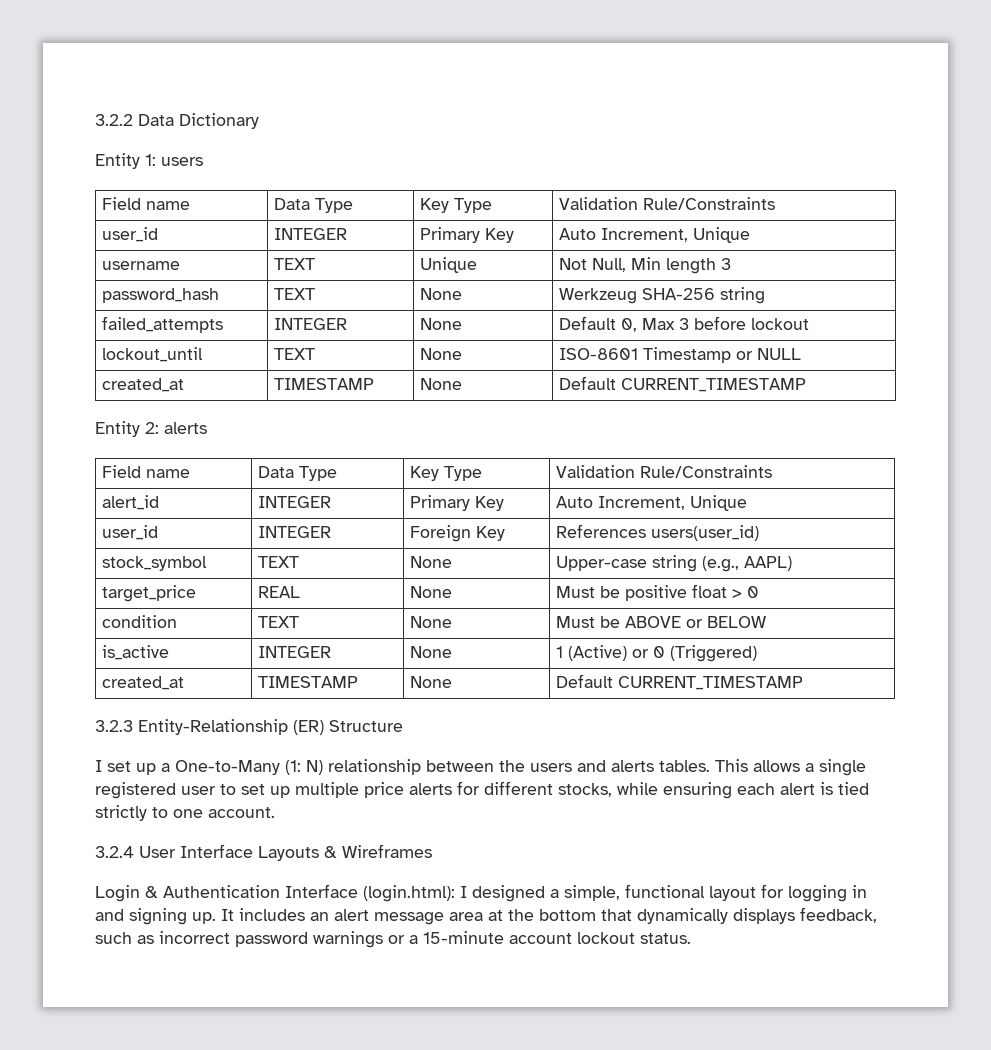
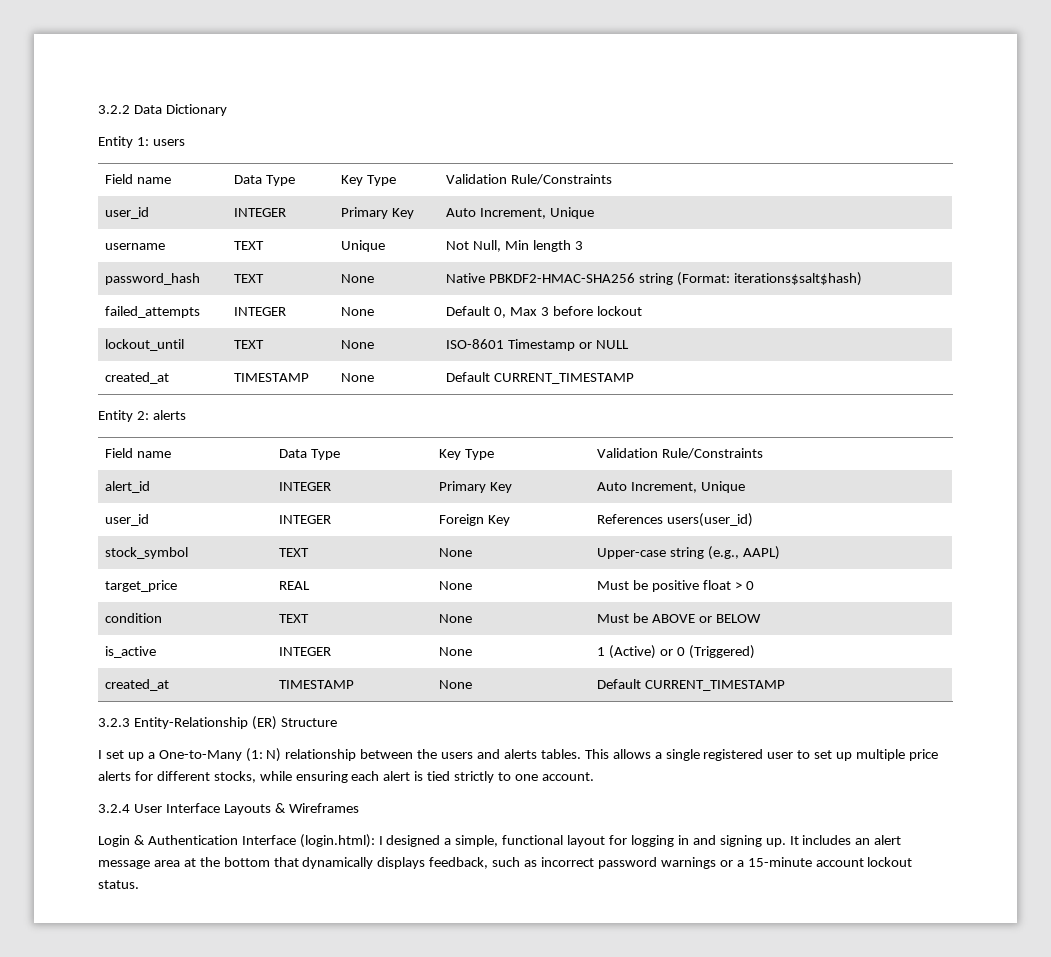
- password_hash | TEXT | None | Werkzeug SHA-256 string
+ password_hash | TEXT | None | Native PBKDF2-HMAC-SHA256 string (Format: iterations$salt$hash)

